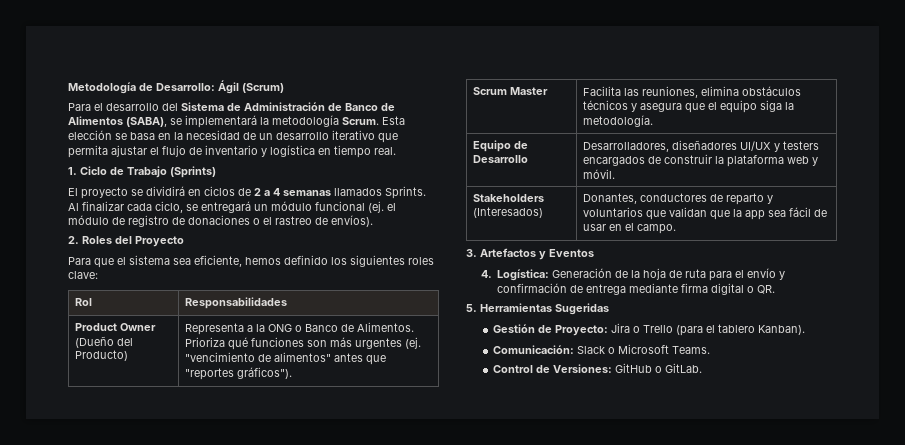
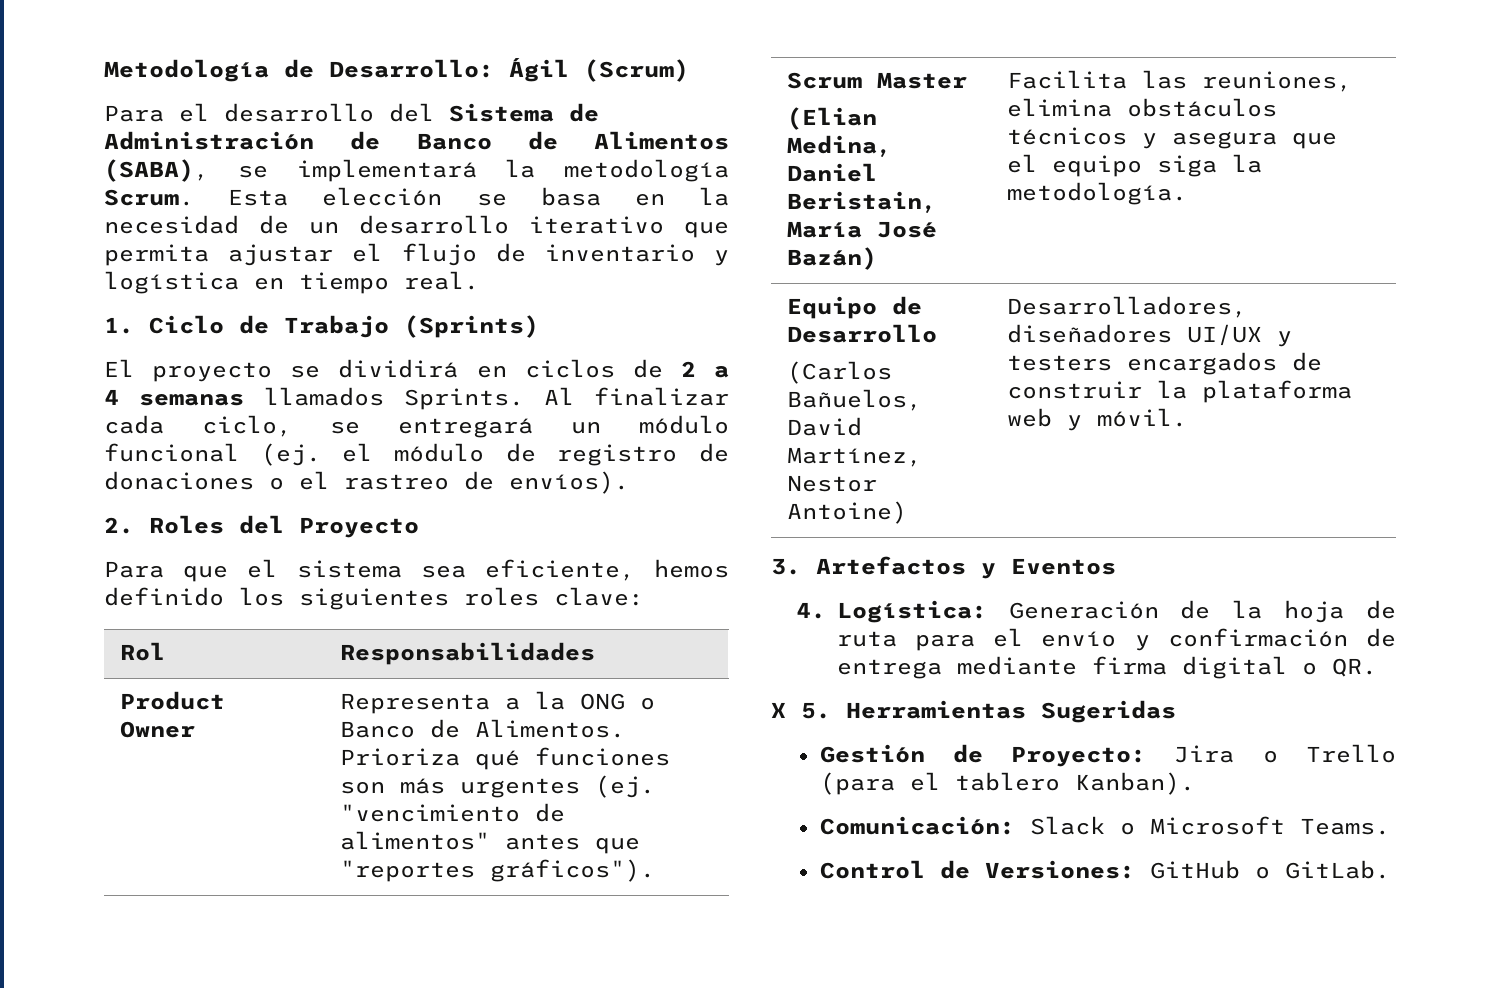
- Product Owner (Dueño del Producto) | Representa a la ONG o Banco de Alimentos. Prioriza qué funciones son más urgentes (ej. "vencimiento de alimentos" antes que "reportes gráficos").
+ Product Owner | Representa a la ONG o Banco de Alimentos. Prioriza qué funciones son más urgentes (ej. "vencimiento de alimentos" antes que "reportes gráficos").
- Scrum Master | Facilita las reuniones, elimina obstáculos técnicos y asegura que el equipo siga la metodología.
+ Scrum Master
+ (Elian Medina, Daniel Beristain, María José Bazán) | Facilita las reuniones, elimina obstáculos técnicos y asegura que el equipo siga la metodología.
- Equipo de Desarrollo | Desarrolladores, diseñadores UI/UX y testers encargados de construir la plataforma web y móvil.
+ Equipo de Desarrollo
+ (Carlos Bañuelos, David Martínez, Nestor Antoine) | Desarrolladores, diseñadores UI/UX y testers encargados de construir la plataforma web y móvil.
- Stakeholders (Interesados) | Donantes, conductores de reparto y voluntarios que validan que la app sea fácil de usar en el campo.
- 5. Herramientas Sugeridas
+ X 5. Herramientas Sugeridas

